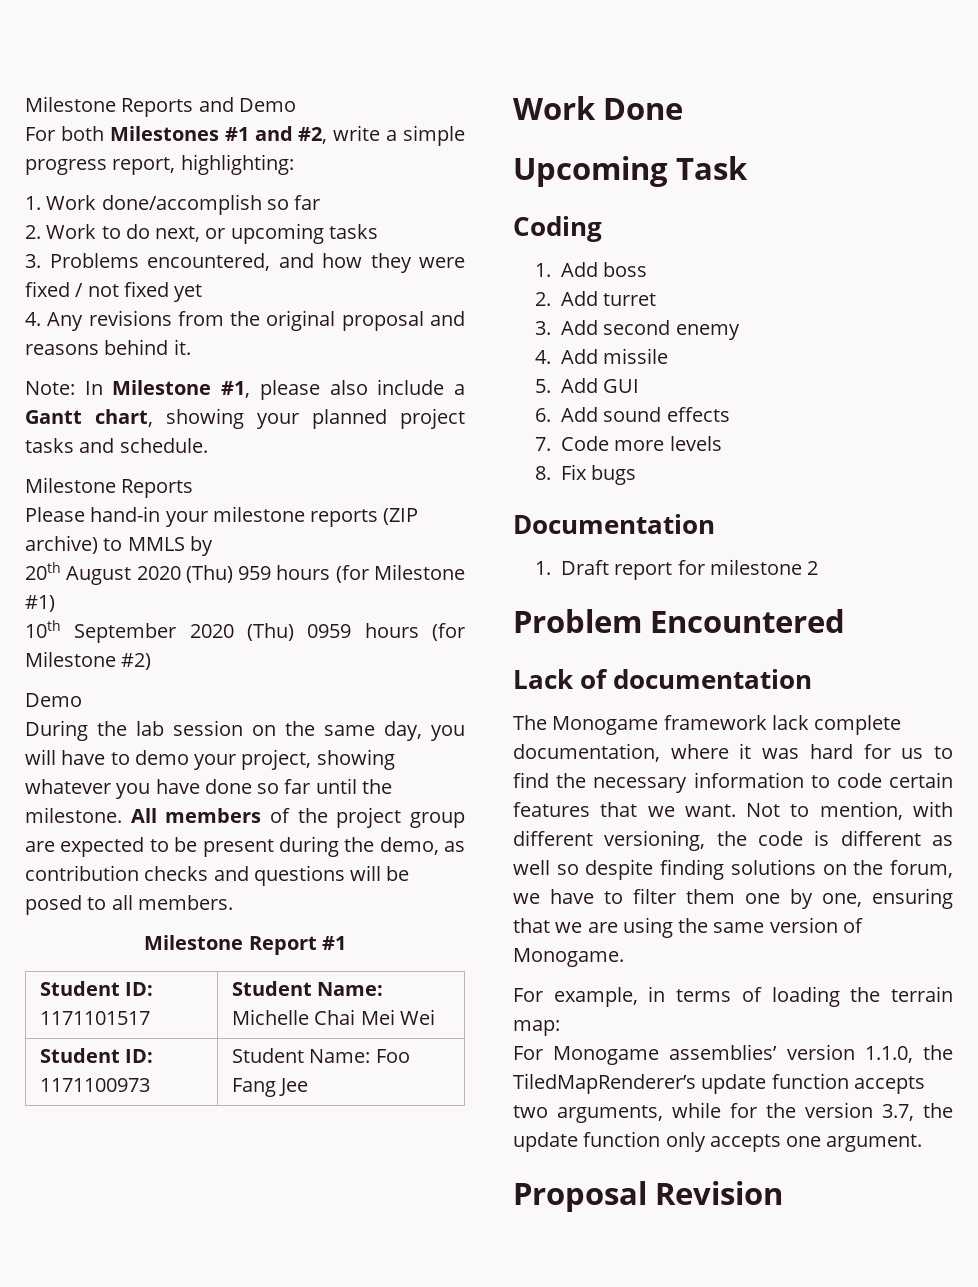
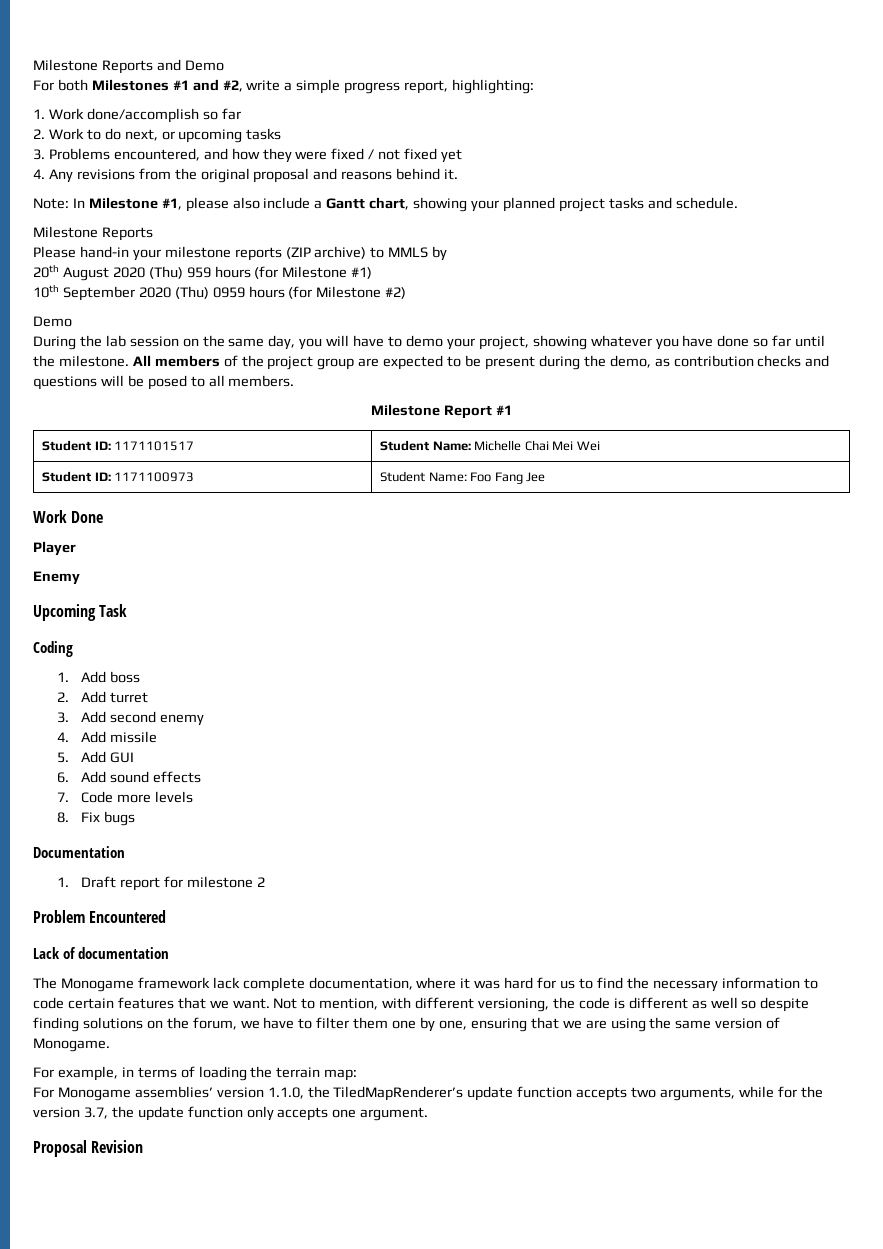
+ Player
+ Enemy

